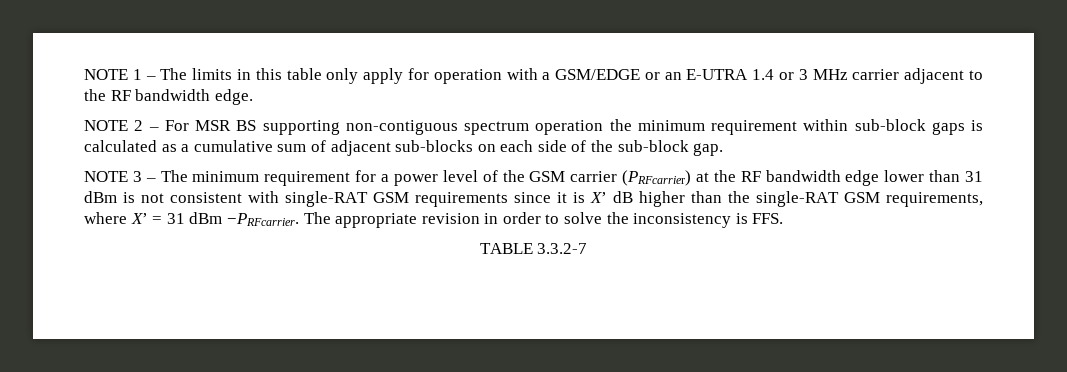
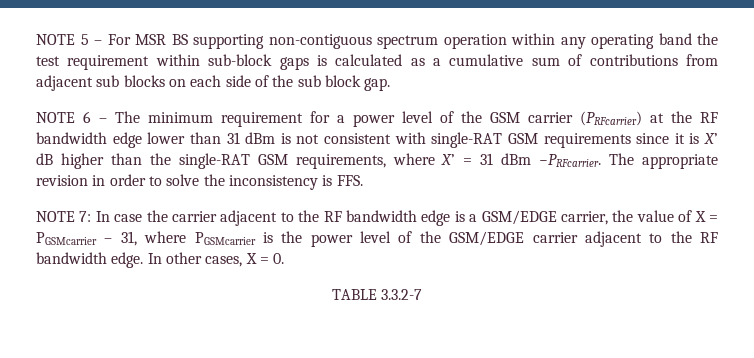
- NOTE 1 – The limits in this table only apply for operation with a GSM/EDGE or an E-UTRA 1.4 or 3 MHz carrier adjacent to the RF bandwidth edge.
- NOTE 2 – For MSR BS supporting non-contiguous spectrum operation the minimum requirement within sub-block gaps is calculated as a cumulative sum of adjacent sub-blocks on each side of the sub-block gap.
+ NOTE 5 – For MSR BS supporting non-contiguous spectrum operation within any operating band the test requirement within sub-block gaps is calculated as a cumulative sum of contributions from adjacent sub blocks on each side of the sub block gap.
- NOTE 3 – The minimum requirement for a power level of the GSM carrier (PRFcarrier) at the RF bandwidth edge lower than 31 dBm is not consistent with single-RAT GSM requirements since it is X’ dB higher than the single-RAT GSM requirements, where X’ = 31 dBm −PRFcarrier.
+ NOTE 6 – The minimum requirement for a power level of the GSM carrier (PRFcarrier) at the RF bandwidth edge lower than 31 dBm is not consistent with single-RAT GSM requirements since it is X’ dB higher than the single-RAT GSM requirements, where X’ = 31 dBm −PRFcarrier.
+ NOTE 7: In case the carrier adjacent to the RF bandwidth edge is a GSM/EDGE carrier, the value of X = PGSMcarrier – 31, where PGSMcarrier is the power level of the GSM/EDGE carrier adjacent to the RF bandwidth edge. In other cases, X = 0.

